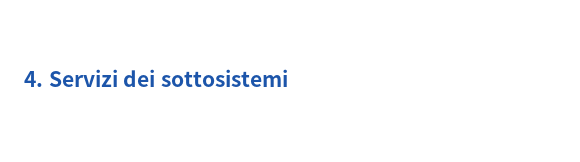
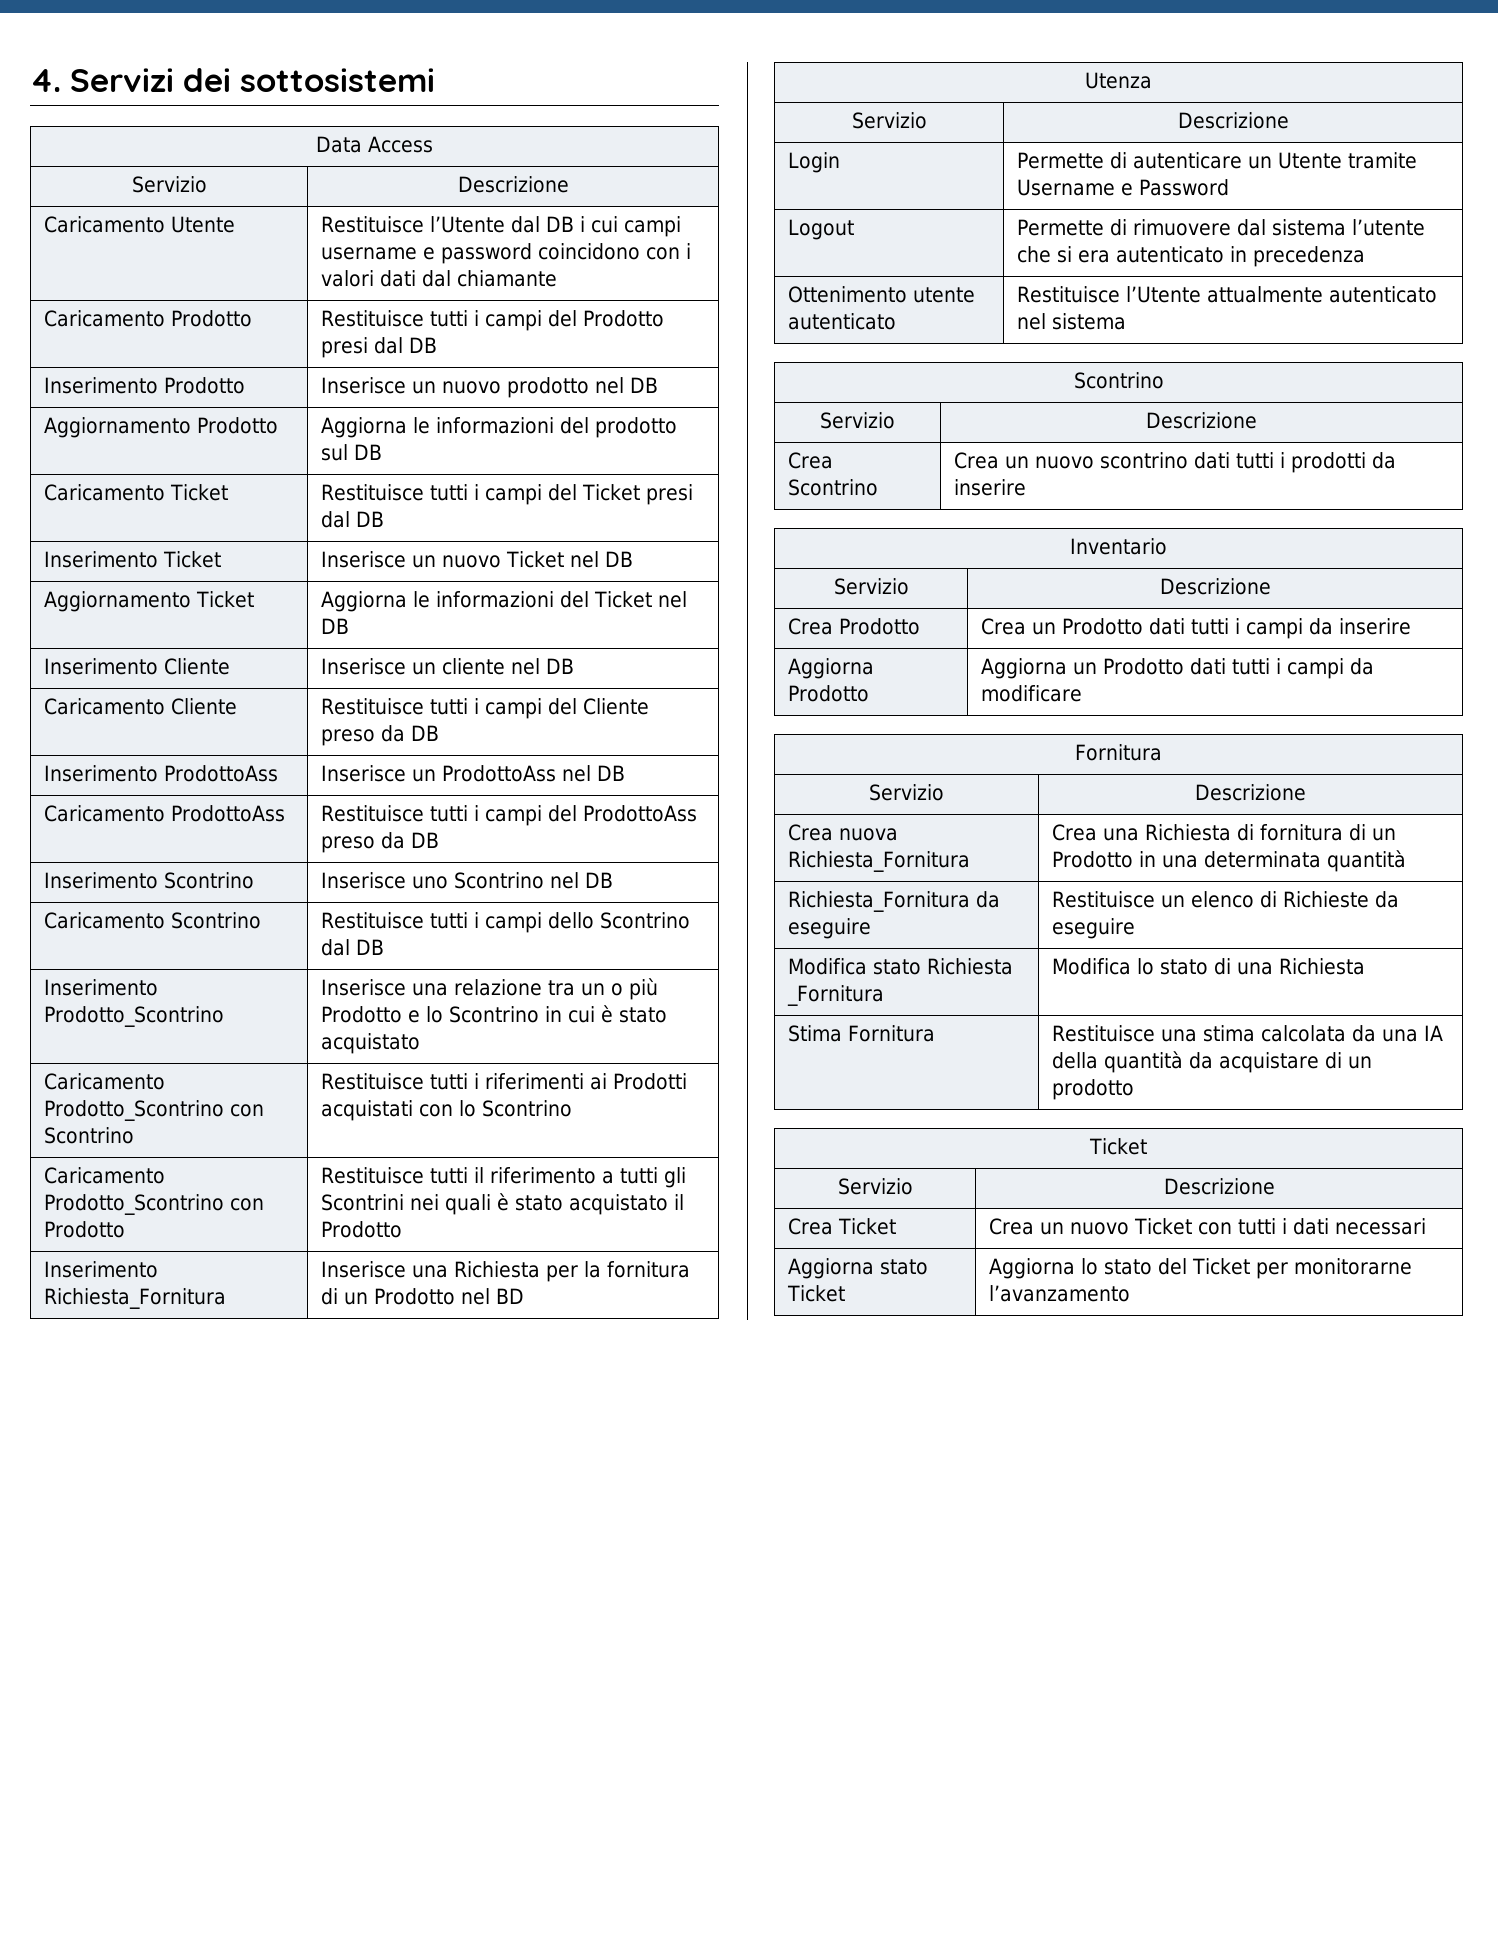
+ Data Access
+ Servizio | Descrizione
+ Caricamento Utente | Restituisce l’Utente dal DB i cui campi username e password coincidono con i valori dati dal chiamante
+ Caricamento Prodotto | Restituisce tutti i campi del Prodotto presi dal DB
+ Inserimento Prodotto | Inserisce un nuovo prodotto nel DB
+ Aggiornamento Prodotto | Aggiorna le informazioni del prodotto sul DB
+ Caricamento Ticket | Restituisce tutti i campi del Ticket presi dal DB
+ Inserimento Ticket | Inserisce un nuovo Ticket nel DB
+ Aggiornamento Ticket | Aggiorna le informazioni del Ticket nel DB
+ Inserimento Cliente | Inserisce un cliente nel DB
+ Caricamento Cliente | Restituisce tutti i campi del Cliente preso da DB
+ Inserimento ProdottoAss | Inserisce un ProdottoAss nel DB
+ Caricamento ProdottoAss | Restituisce tutti i campi del ProdottoAss preso da DB
+ Inserimento Scontrino | Inserisce uno Scontrino nel DB
+ Caricamento Scontrino | Restituisce tutti i campi dello Scontrino dal DB
+ Inserimento Prodotto_Scontrino | Inserisce una relazione tra un o più Prodotto e lo Scontrino in cui è stato acquistato
+ Caricamento Prodotto_Scontrino con Scontrino | Restituisce tutti i riferimenti ai Prodotti acquistati con lo Scontrino
+ Caricamento Prodotto_Scontrino con Prodotto | Restituisce tutti il riferimento a tutti gli Scontrini nei quali è stato acquistato il Prodotto
+ Inserimento Richiesta_Fornitura | Inserisce una Richiesta per la fornitura di un Prodotto nel BD
+ Utenza
+ Servizio | Descrizione
+ Login | Permette di autenticare un Utente tramite Username e Password
+ Logout | Permette di rimuovere dal sistema l’utente che si era autenticato in precedenza
+ Ottenimento utente autenticato | Restituisce l’Utente attualmente autenticato nel sistema
+ Scontrino
+ Servizio | Descrizione
+ Crea Scontrino | Crea un nuovo scontrino dati tutti i prodotti da inserire
+ Inventario
+ Servizio | Descrizione
+ Crea Prodotto | Crea un Prodotto dati tutti i campi da inserire
+ Aggiorna Prodotto | Aggiorna un Prodotto dati tutti i campi da modificare
+ Fornitura
+ Servizio | Descrizione
+ Crea nuova Richiesta_Fornitura | Crea una Richiesta di fornitura di un Prodotto in una determinata quantità
+ Richiesta_Fornitura da eseguire | Restituisce un elenco di Richieste da eseguire
+ Modifica stato Richiesta _Fornitura | Modifica lo stato di una Richiesta
+ Stima Fornitura | Restituisce una stima calcolata da una IA della quantità da acquistare di un prodotto
+ Ticket
+ Servizio | Descrizione
+ Crea Ticket | Crea un nuovo Ticket con tutti i dati necessari
+ Aggiorna stato Ticket | Aggiorna lo stato del Ticket per monitorarne l’avanzamento

